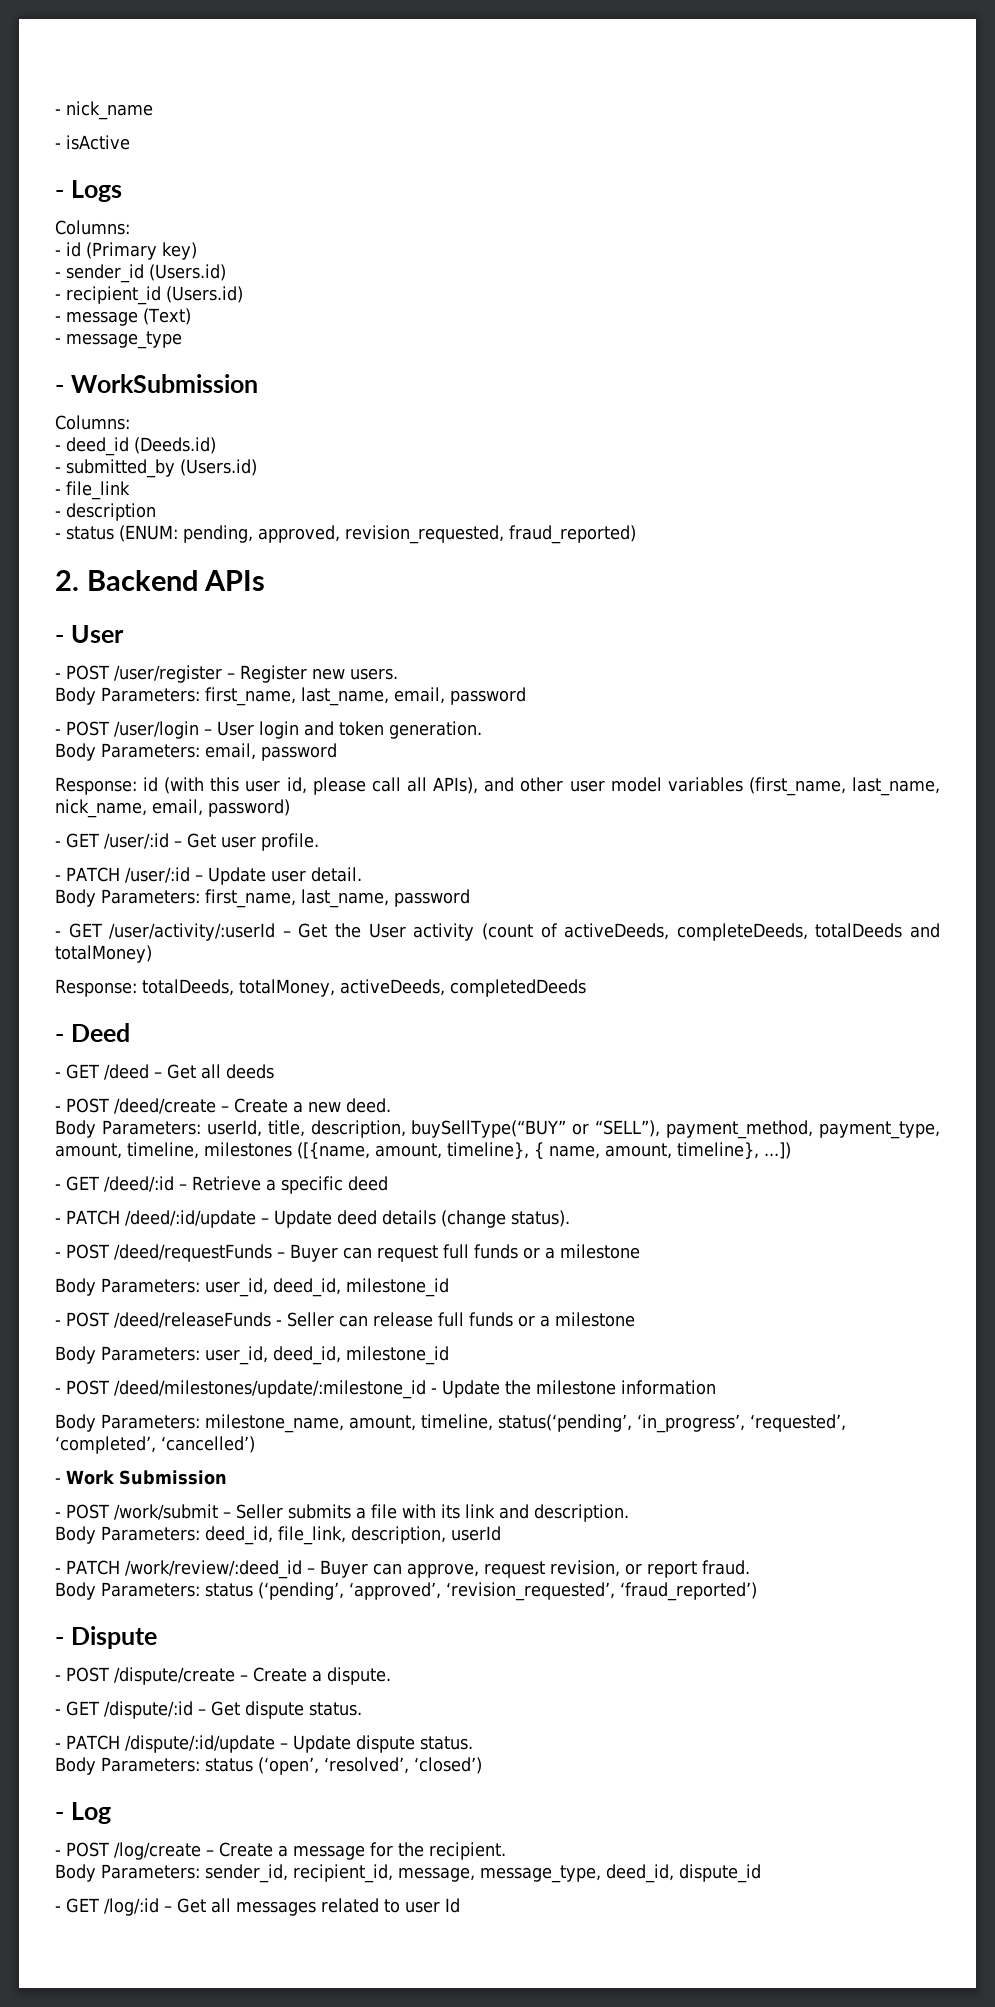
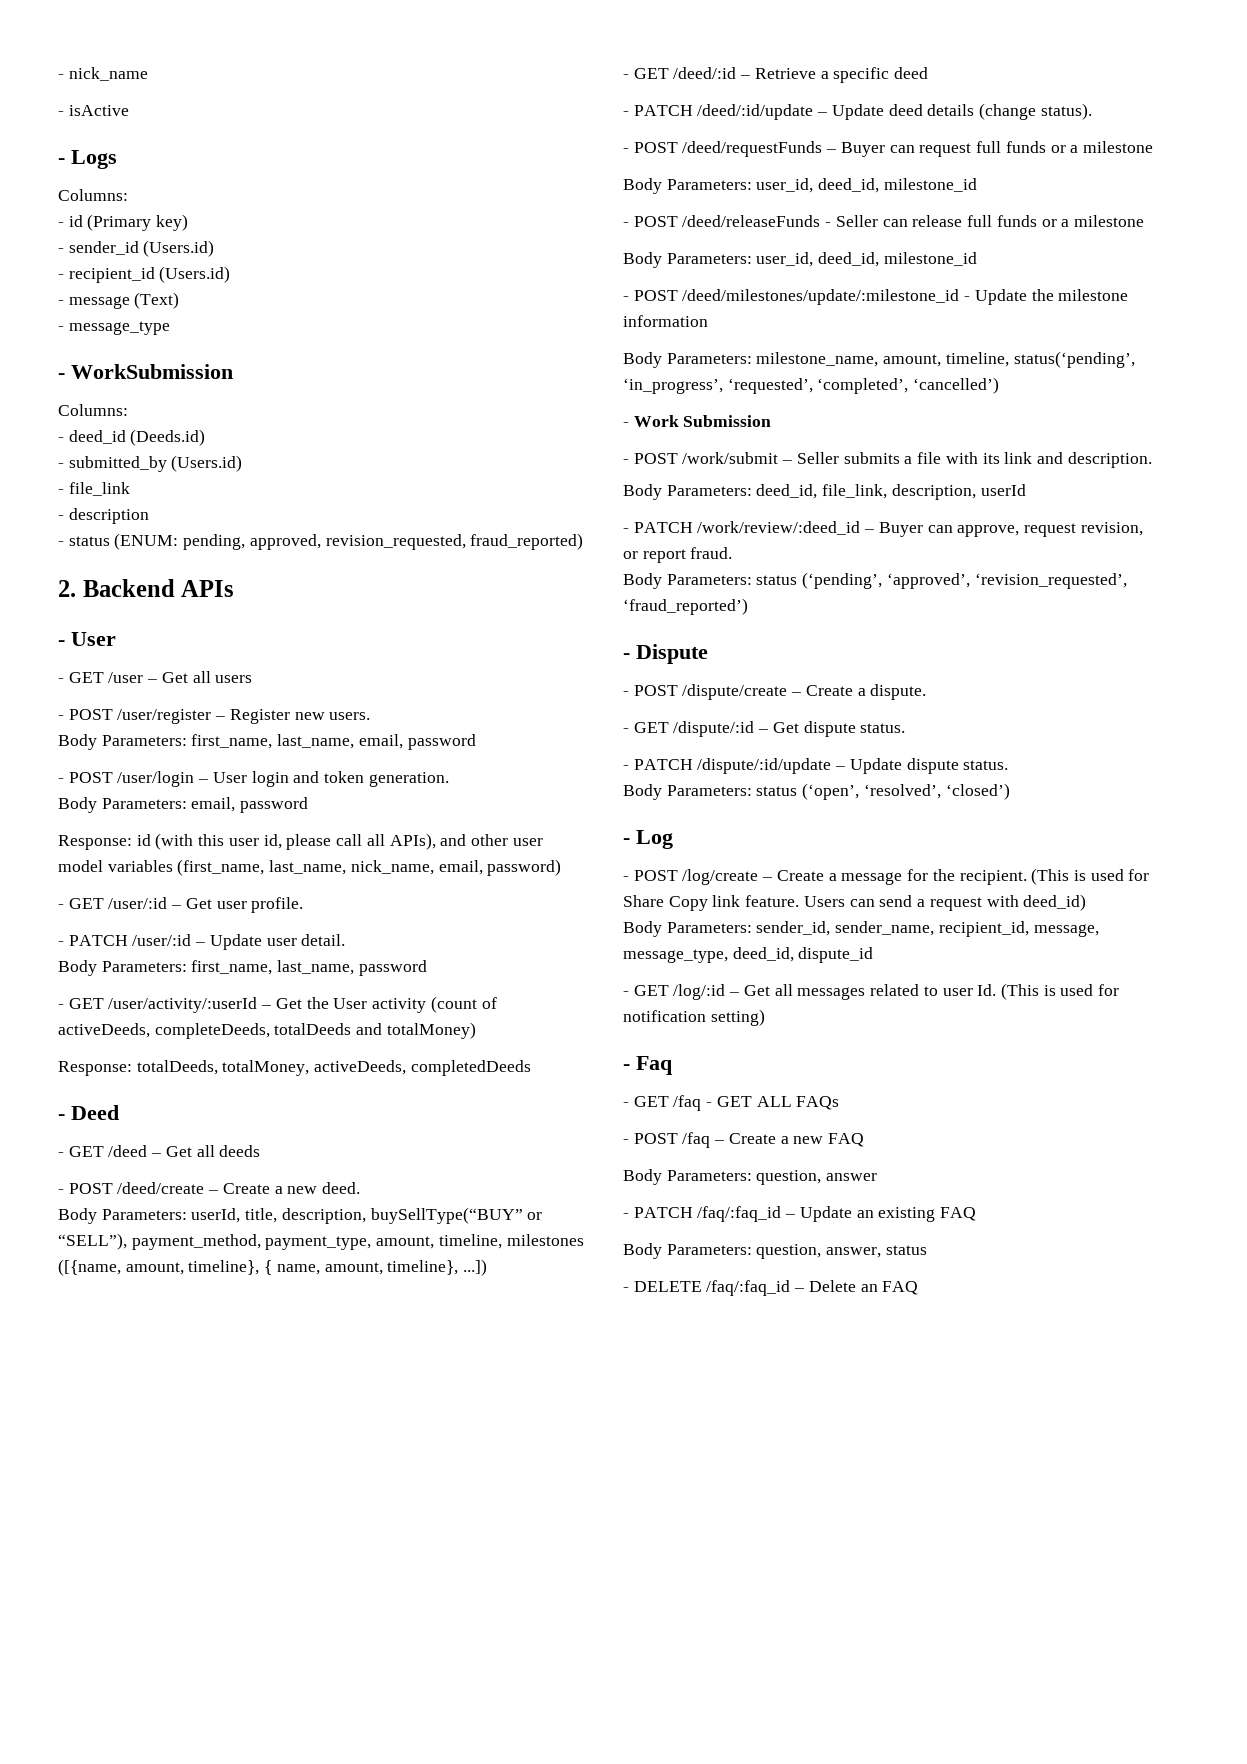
+ - GET /user – Get all users
+ (This is used for Share Copy link feature. Users can send a request with deed_id)
- Body Parameters: sender_id, recipient_id, message, message_type, deed_id, dispute_id
+ Body Parameters: sender_id, sender_name, recipient_id, message, message_type, deed_id, dispute_id
- - GET /log/:id – Get all messages related to user Id
+ - GET /log/:id – Get all messages related to user Id. (This is used for notification setting)
+ - Faq
+ - GET /faq - GET ALL FAQs
+ - POST /faq – Create a new FAQ
+ Body Parameters: question, answer
+ - PATCH /faq/:faq_id – Update an existing FAQ
+ Body Parameters: question, answer, status
+ - DELETE /faq/:faq_id – Delete an FAQ

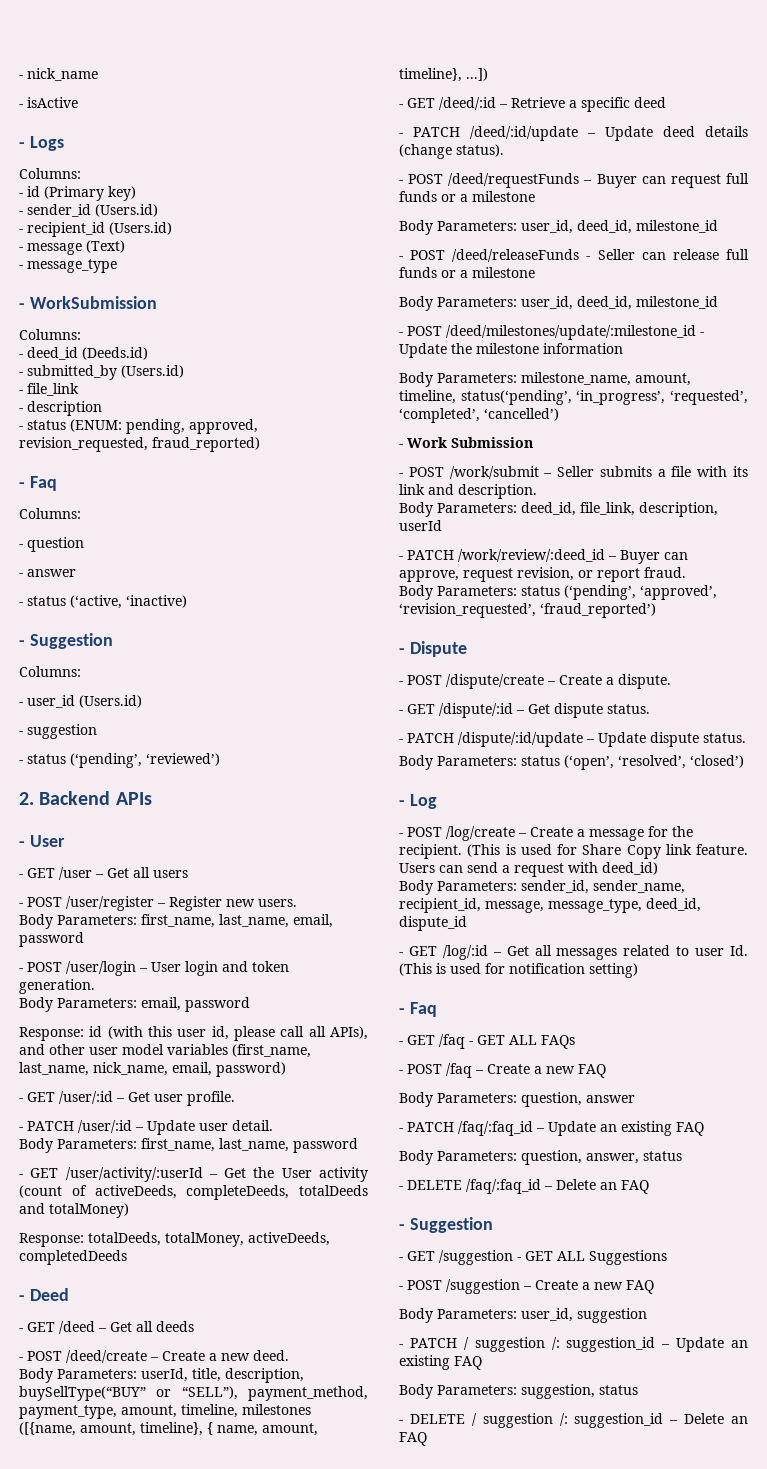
  - status (ENUM: pending, approved, revision_requested, fraud_reported)
+ - Faq
+ Columns:
+ - question
+ - answer
+ - status (‘active, ‘inactive)
+ - Suggestion
+ Columns:
+ - user_id (Users.id)
+ - suggestion
+ - status (‘pending’, ‘reviewed’)
  - DELETE /faq/:faq_id – Delete an FAQ
+ - Suggestion
+ - GET /suggestion - GET ALL Suggestions
+ - POST /suggestion – Create a new FAQ
+ Body Parameters: user_id, suggestion
+ - PATCH / suggestion /: suggestion_id – Update an existing FAQ
+ Body Parameters: suggestion, status
+ - DELETE / suggestion /: suggestion_id – Delete an FAQ

